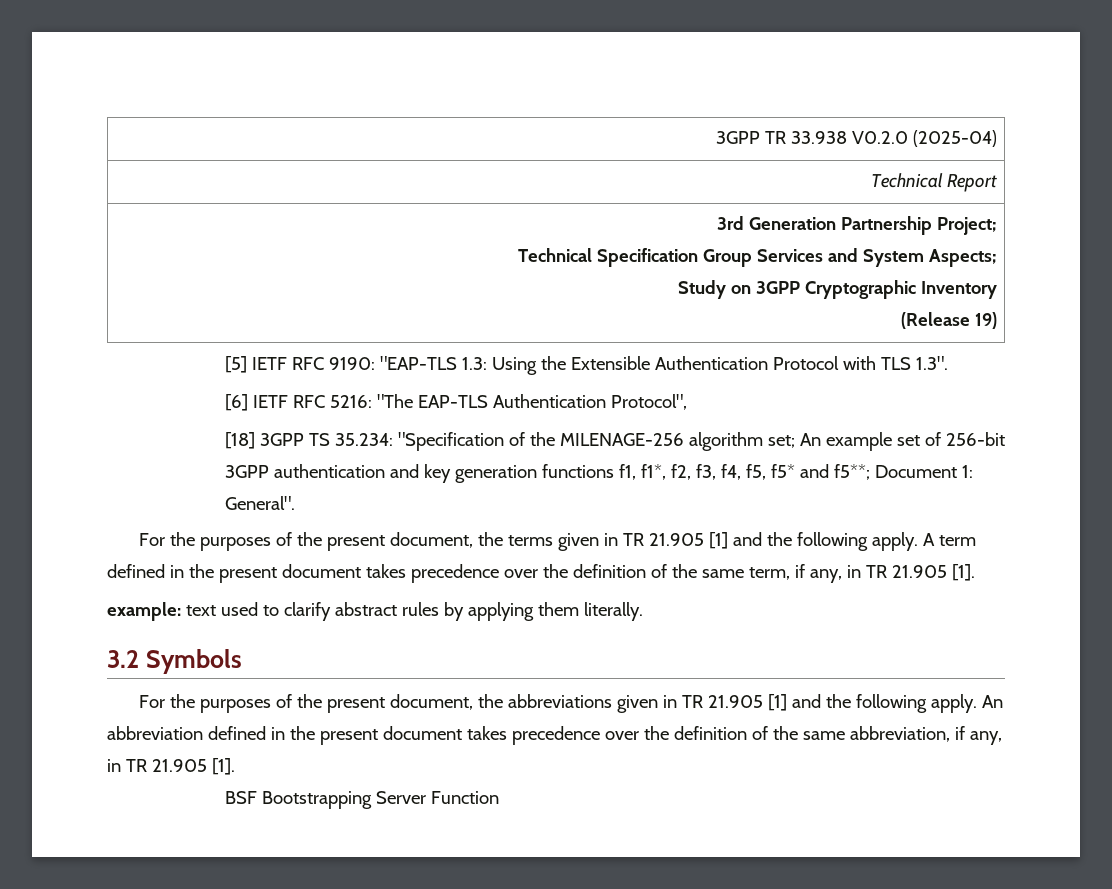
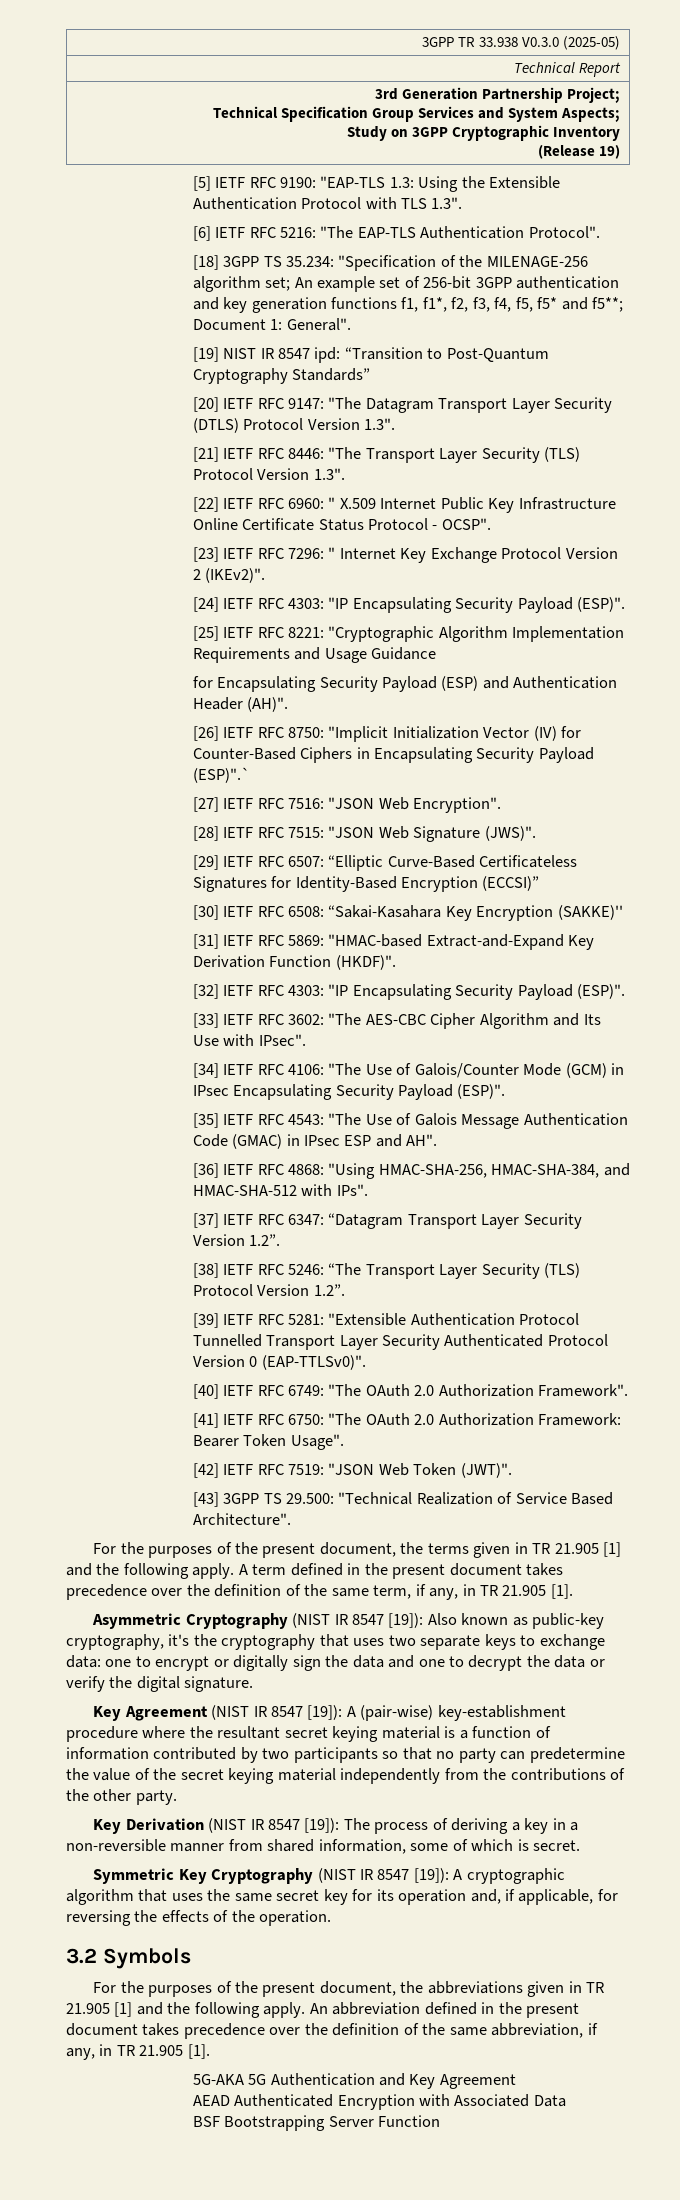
- 3GPP TR 33.938 V0.2.0 (2025-04)
+ 3GPP TR 33.938 V0.3.0 (2025-05)
- [6] IETF RFC 5216: "The EAP-TLS Authentication Protocol",
+ [6] IETF RFC 5216: "The EAP-TLS Authentication Protocol".
+ [19] NIST IR 8547 ipd: “Transition to Post-Quantum Cryptography Standards”
+ [20] IETF RFC 9147: "The Datagram Transport Layer Security (DTLS) Protocol Version 1.3".
+ [21] IETF RFC 8446: "The Transport Layer Security (TLS) Protocol Version 1.3".
+ [22] IETF RFC 6960: " X.509 Internet Public Key Infrastructure Online Certificate Status Protocol - OCSP".
+ [23] IETF RFC 7296: " Internet Key Exchange Protocol Version 2 (IKEv2)".
+ [24] IETF RFC 4303: "IP Encapsulating Security Payload (ESP)".
+ [25] IETF RFC 8221: "Cryptographic Algorithm Implementation Requirements and Usage Guidance
+ for Encapsulating Security Payload (ESP) and Authentication Header (AH)".
+ [26] IETF RFC 8750: "Implicit Initialization Vector (IV) for Counter-Based Ciphers in Encapsulating Security Payload (ESP)".`
+ [27] IETF RFC 7516: "JSON Web Encryption".
+ [28] IETF RFC 7515: "JSON Web Signature (JWS)".
+ [29] IETF RFC 6507: “Elliptic Curve-Based Certificateless Signatures for Identity-Based Encryption (ECCSI)”
+ [30] IETF RFC 6508: “Sakai-Kasahara Key Encryption (SAKKE)''
+ [31] IETF RFC 5869: "HMAC-based Extract-and-Expand Key Derivation Function (HKDF)".
+ [32] IETF RFC 4303: "IP Encapsulating Security Payload (ESP)".
+ [33] IETF RFC 3602: "The AES-CBC Cipher Algorithm and Its Use with IPsec".
+ [34] IETF RFC 4106: "The Use of Galois/Counter Mode (GCM) in IPsec Encapsulating Security Payload (ESP)".
+ [35] IETF RFC 4543: "The Use of Galois Message Authentication Code (GMAC) in IPsec ESP and AH".
+ [36] IETF RFC 4868: "Using HMAC-SHA-256, HMAC-SHA-384, and HMAC-SHA-512 with IPs".
+ [37] IETF RFC 6347: “Datagram Transport Layer Security Version 1.2”.
+ [38] IETF RFC 5246: “The Transport Layer Security (TLS) Protocol Version 1.2”.
+ [39] IETF RFC 5281: "Extensible Authentication Protocol Tunnelled Transport Layer Security Authenticated Protocol Version 0 (EAP-TTLSv0)".
+ [40] IETF RFC 6749: "The OAuth 2.0 Authorization Framework".
+ [41] IETF RFC 6750: "The OAuth 2.0 Authorization Framework: Bearer Token Usage".
+ [42] IETF RFC 7519: "JSON Web Token (JWT)".
+ [43] 3GPP TS 29.500: "Technical Realization of Service Based Architecture".
- example: text used to clarify abstract rules by applying them literally.
+ Asymmetric Cryptography (NIST IR 8547 [19]): Also known as public-key cryptography, it's the cryptography that uses two separate keys to exchange data: one to encrypt or digitally sign the data and one to decrypt the data or verify the digital signature.
+ Key Agreement (NIST IR 8547 [19]): A (pair-wise) key-establishment procedure where the resultant secret keying material is a function of information contributed by two participants so that no party can predetermine the value of the secret keying material independently from the contributions of the other party.
+ Key Derivation (NIST IR 8547 [19]): The process of deriving a key in a non-reversible manner from shared information, some of which is secret.
+ Symmetric Key Cryptography (NIST IR 8547 [19]): A cryptographic algorithm that uses the same secret key for its operation and, if applicable, for reversing the effects of the operation.
+ 5G-AKA 5G Authentication and Key Agreement
+ AEAD Authenticated Encryption with Associated Data

